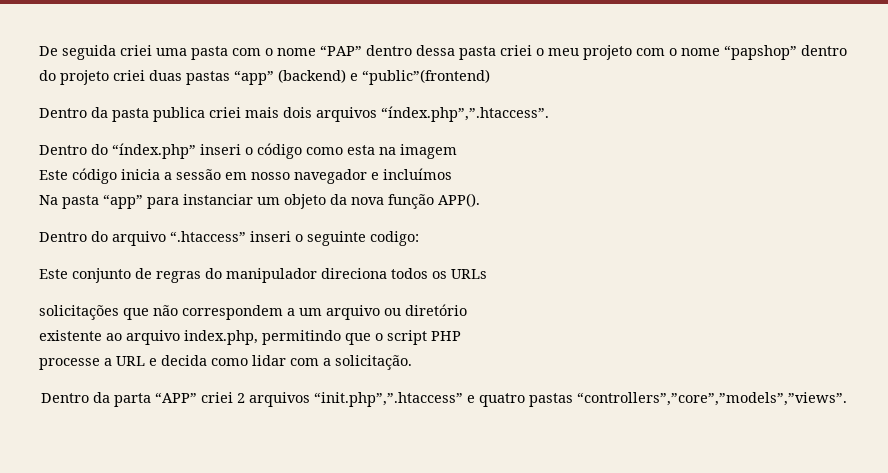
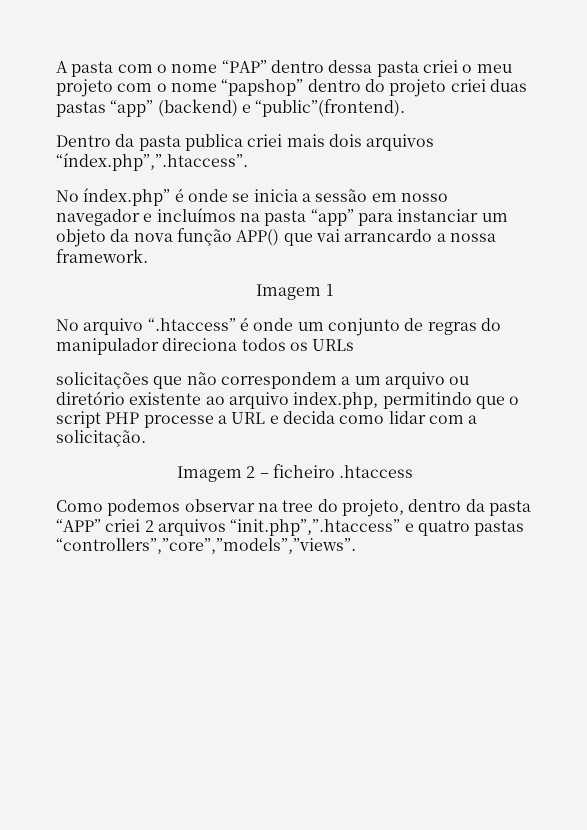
- De seguida criei uma pasta com o nome “PAP” dentro dessa pasta criei o meu projeto com o nome “papshop” dentro do projeto criei duas pastas “app” (backend) e “public”(frontend)
+ A pasta com o nome “PAP” dentro dessa pasta criei o meu projeto com o nome “papshop” dentro do projeto criei duas pastas “app” (backend) e “public”(frontend).
- Dentro do “índex.php” inseri o código como esta na imagem
- Este código inicia a sessão em nosso navegador e incluímos
- Na pasta “app” para instanciar um objeto da nova função APP().
- Dentro do arquivo “.htaccess” inseri o seguinte codigo:
- Este conjunto de regras do manipulador direciona todos os URLs
+ No índex.php” é onde se inicia a sessão em nosso navegador e incluímos na pasta “app” para instanciar um objeto da nova função APP() que vai arrancardo a nossa framework.
+ Imagem 1
+ No arquivo “.htaccess” é onde um conjunto de regras do manipulador direciona todos os URLs
- solicitações que não correspondem a um arquivo ou diretório
- existente ao arquivo index.php, permitindo que o script PHP
- processe a URL e decida como lidar com a solicitação.
+ solicitações que não correspondem a um arquivo ou diretório existente ao arquivo index.php, permitindo que o script PHP processe a URL e decida como lidar com a solicitação.
- Dentro da parta “APP” criei 2 arquivos “init.php”,”.htaccess” e quatro pastas “controllers”,”core”,”models”,”views”.
+ Imagem 2 – ficheiro .htaccess
+ Como podemos observar na tree do projeto, dentro da pasta “APP” criei 2 arquivos “init.php”,”.htaccess” e quatro pastas “controllers”,”core”,”models”,”views”.

